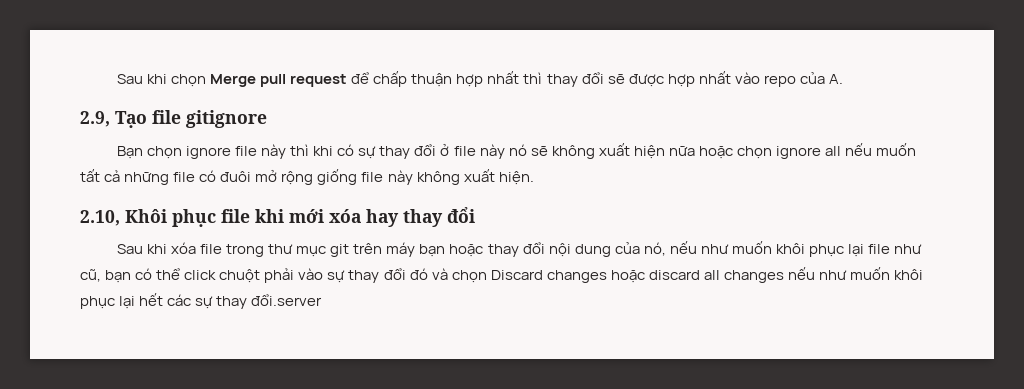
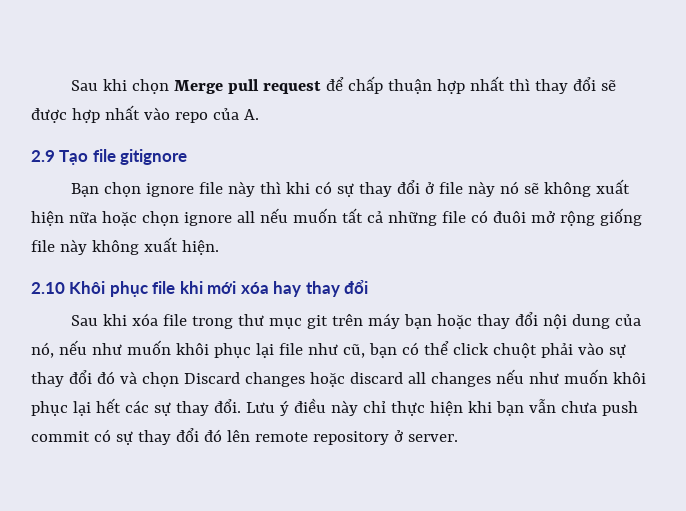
- 2.9, Tạo file gitignore
+ 2.9 Tạo file gitignore
- 2.10, Khôi phục file khi mới xóa hay thay đổi
+ 2.10 Khôi phục file khi mới xóa hay thay đổi
- Sau khi xóa file trong thư mục git trên máy bạn hoặc thay đổi nội dung của nó, nếu như muốn khôi phục lại file như cũ, bạn có thể click chuột phải vào sự thay đổi đó và chọn Discard changes hoặc discard all changes nếu như muốn khôi phục lại hết các sự thay đổi.server
+ Sau khi xóa file trong thư mục git trên máy bạn hoặc thay đổi nội dung của nó, nếu như muốn khôi phục lại file như cũ, bạn có thể click chuột phải vào sự thay đổi đó và chọn Discard changes hoặc discard all changes nếu như muốn khôi phục lại hết các sự thay đổi. Lưu ý điều này chỉ thực hiện khi bạn vẫn chưa push commit có sự thay đổi đó lên remote repository ở server.

